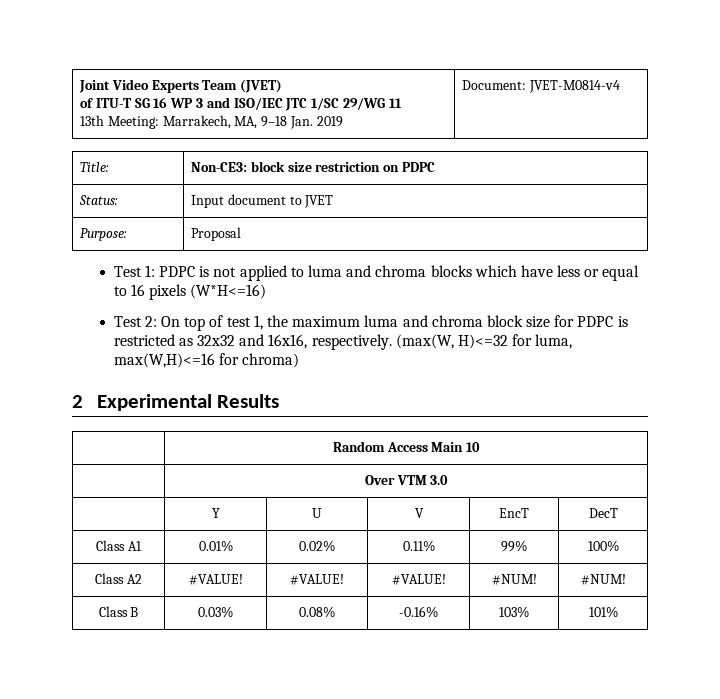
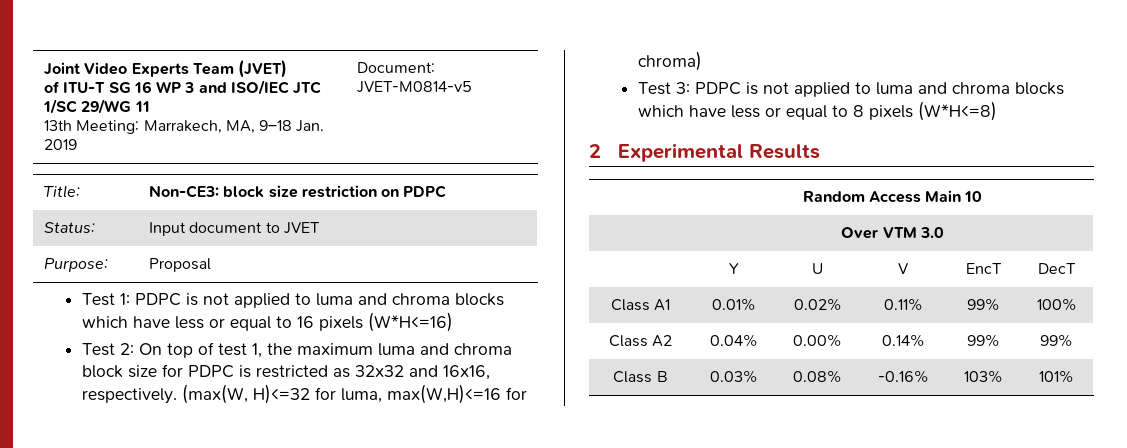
  Joint Video Experts Team (JVET)
  of ITU-T SG 16 WP 3 and ISO/IEC JTC 1/SC 29/WG 11
- 13th Meeting: Marrakech, MA, 9–18 Jan. 2019 | Document: JVET-M0814-v4
+ 13th Meeting: Marrakech, MA, 9–18 Jan. 2019 | Document: JVET-M0814-v5
+ Test 3: PDPC is not applied to luma and chroma blocks which have less or equal to 8 pixels (W*H<=8)
- Class A2 | #VALUE! | #VALUE! | #VALUE! | #NUM! | #NUM!
+ Class A2 | 0.04% | 0.00% | 0.14% | 99% | 99%

